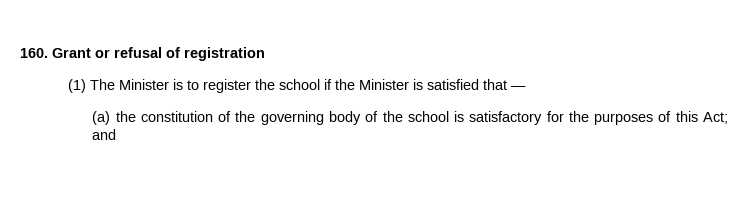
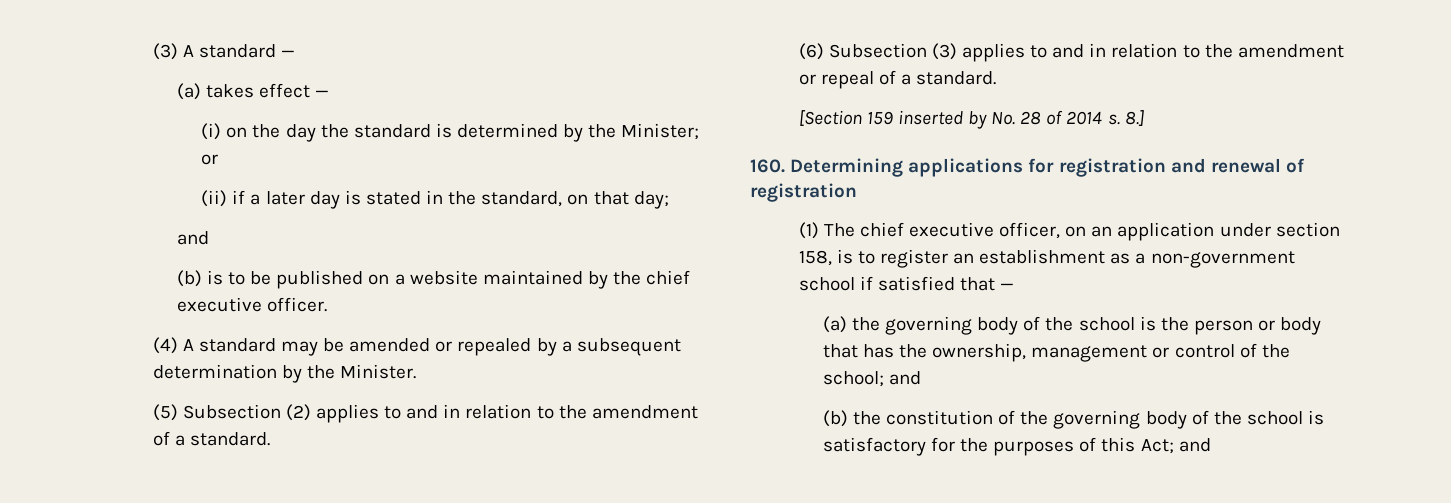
- 160. Grant or refusal of registration
- (1) The Minister is to register the school if the Minister is satisfied that —
+ (3) A standard —
+ (a) takes effect —
+ (i) on the day the standard is determined by the Minister; or
+ (ii) if a later day is stated in the standard, on that day;
+ and
+ (b) is to be published on a website maintained by the chief executive officer.
+ (4) A standard may be amended or repealed by a subsequent determination by the Minister.
+ (5) Subsection (2) applies to and in relation to the amendment of a standard.
+ (6) Subsection (3) applies to and in relation to the amendment or repeal of a standard.
+ [Section 159 inserted by No. 28 of 2014 s. 8.]
+ 160. Determining applications for registration and renewal of registration
+ (1) The chief executive officer, on an application under section 158, is to register an establishment as a non-government school if satisfied that —
- (a) the constitution of the governing body of the school is satisfactory for the purposes of this Act; and
+ (a) the governing body of the school is the person or body that has the ownership, management or control of the school; and
+ (b) the constitution of the governing body of the school is satisfactory for the purposes of this Act; and

